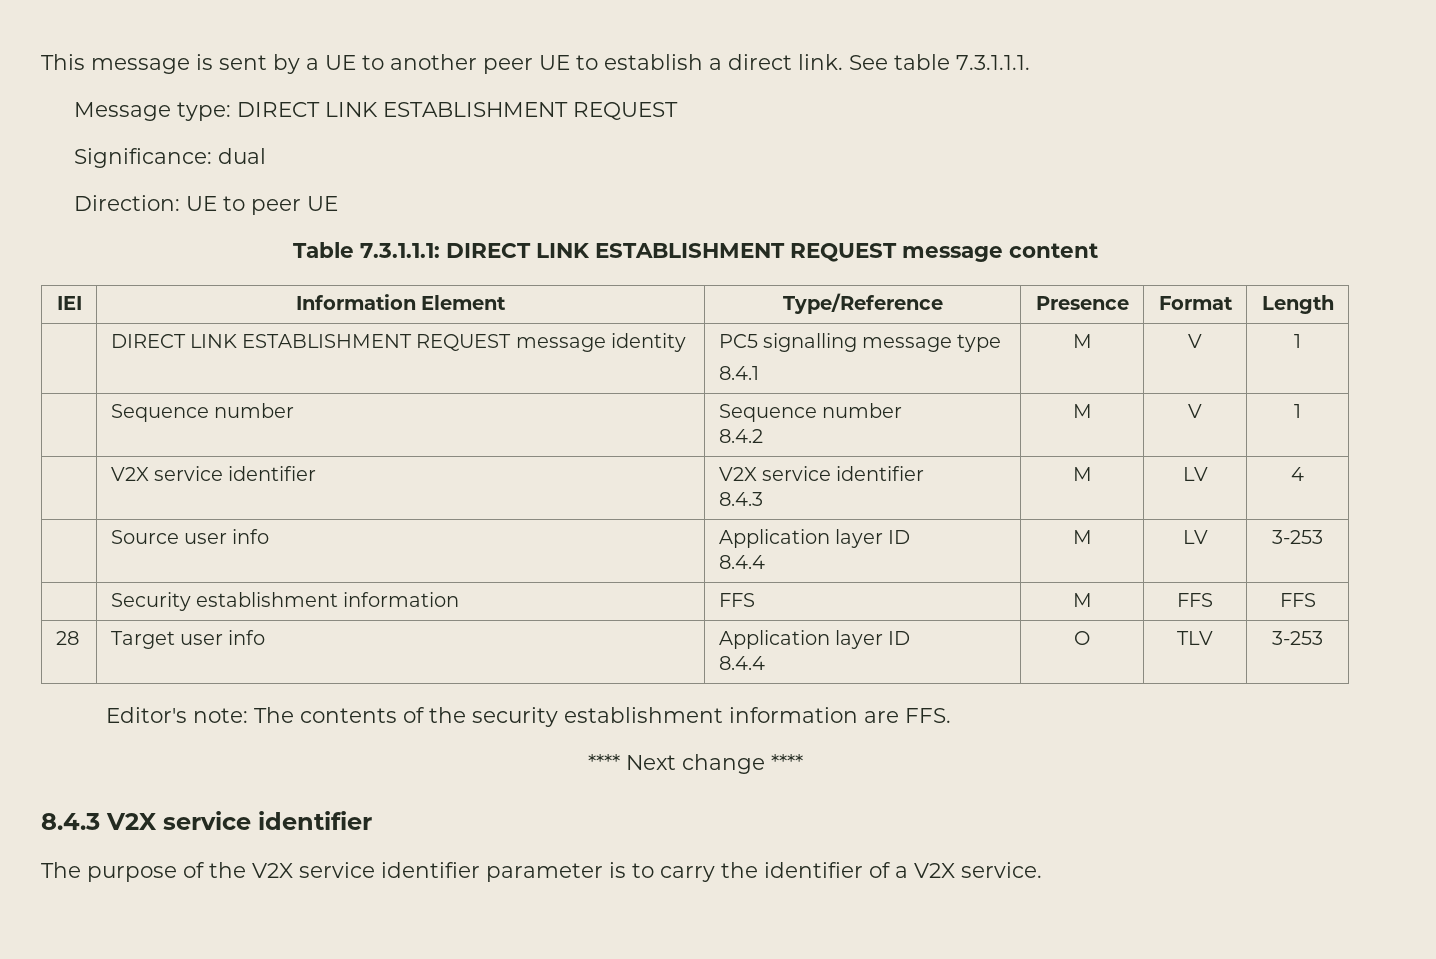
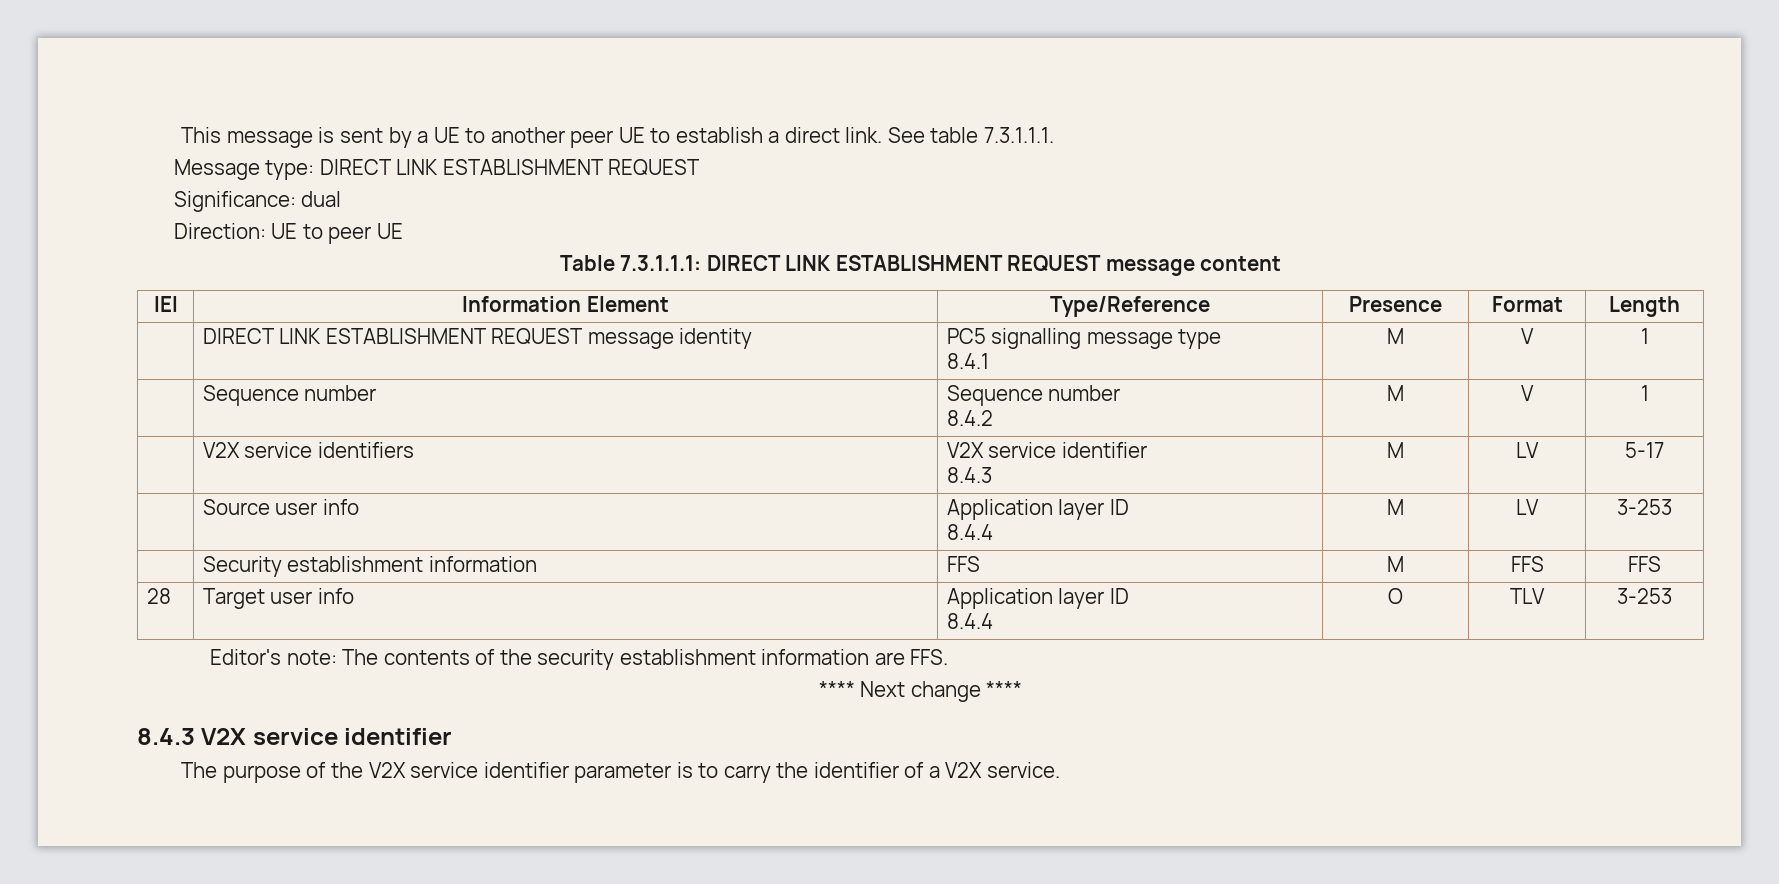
- | V2X service identifier | V2X service identifier
- 8.4.3 | M | LV | 4
+ | V2X service identifiers | V2X service identifier
+ 8.4.3 | M | LV | 5-17

